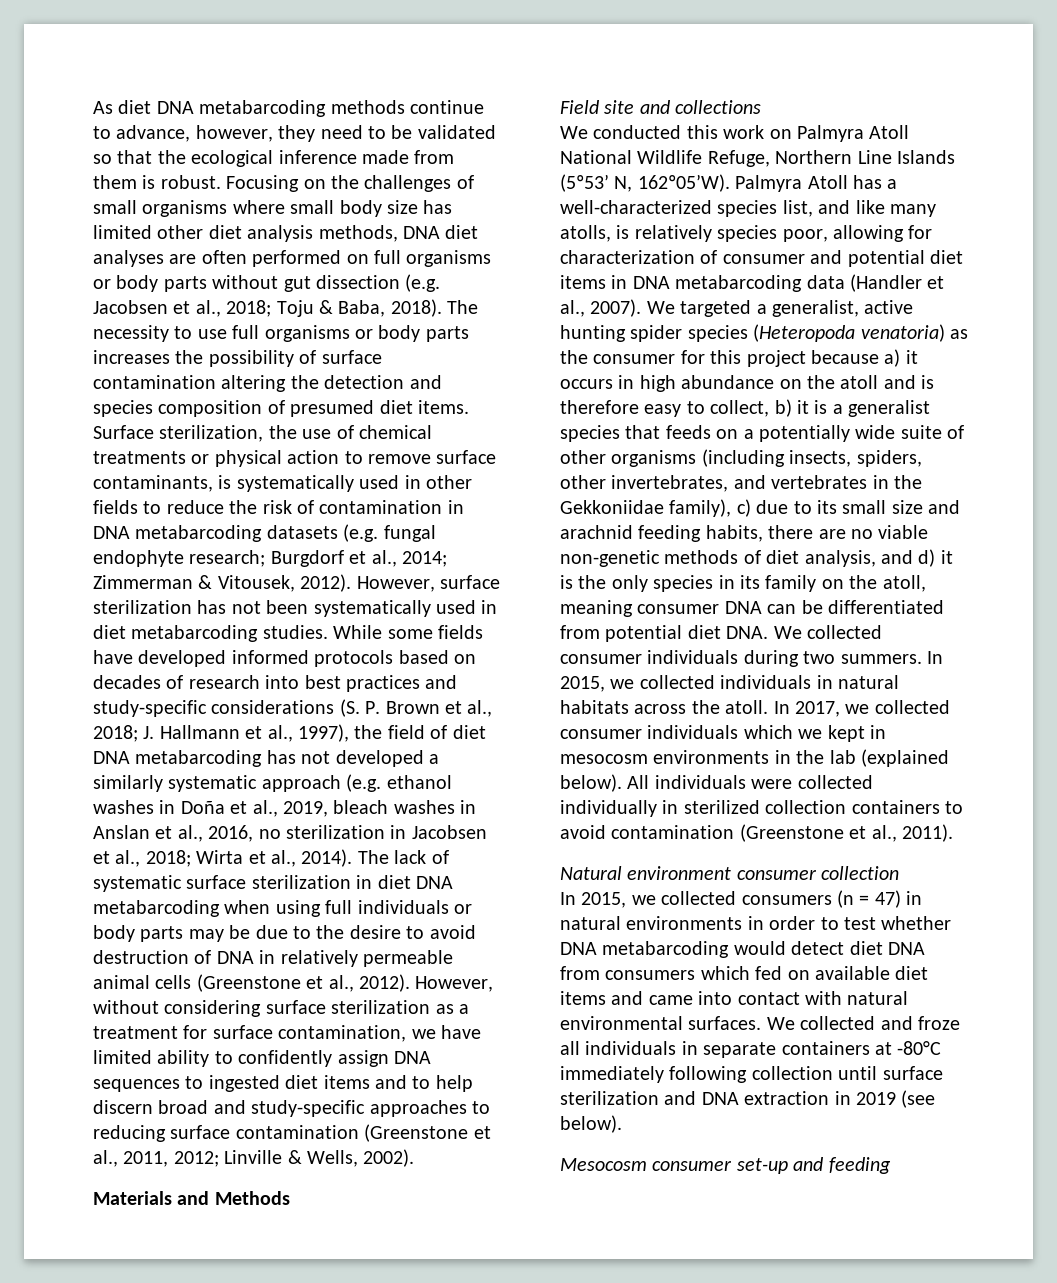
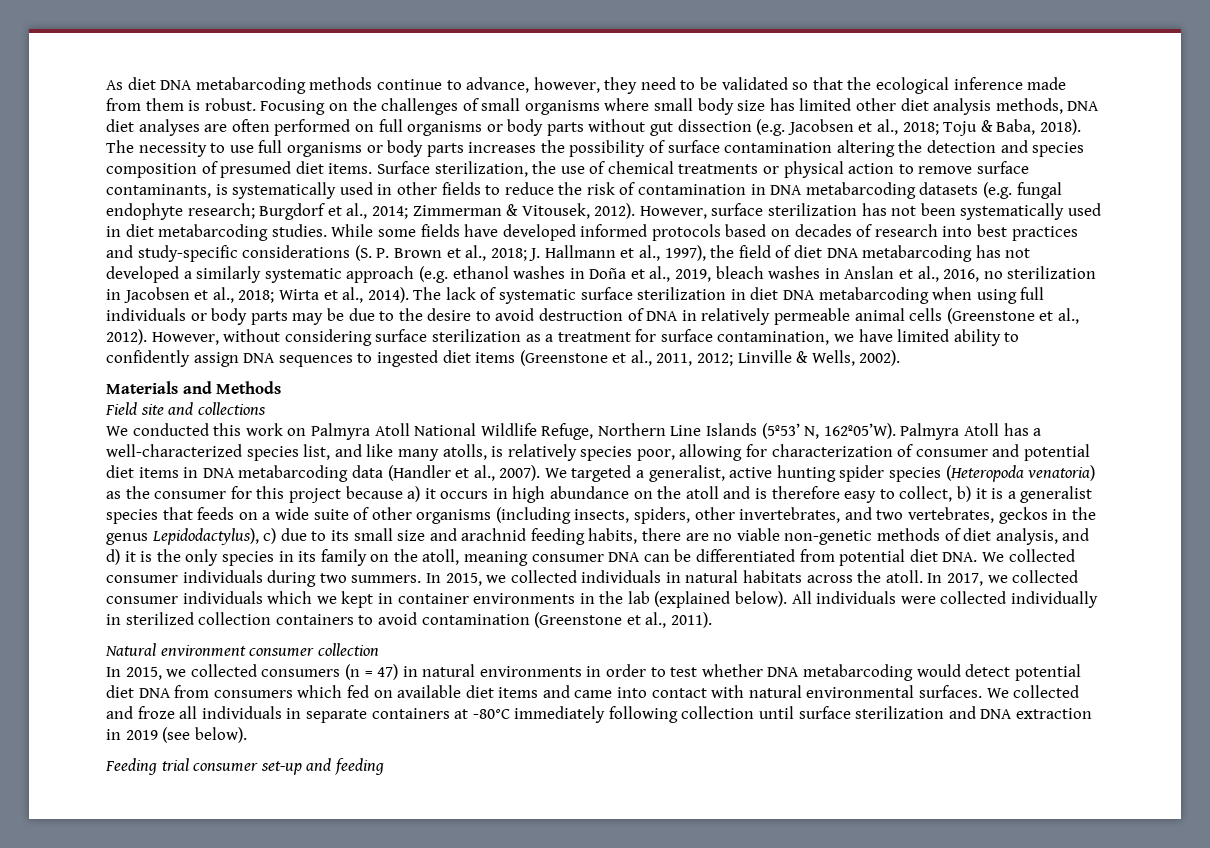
- However, without considering surface sterilization as a treatment for surface contamination, we have limited ability to confidently assign DNA sequences to ingested diet items and to help discern broad and study-specific approaches to reducing surface contamination (Greenstone et al., 2011, 2012; Linville & Wells, 2002).
+ However, without considering surface sterilization as a treatment for surface contamination, we have limited ability to confidently assign DNA sequences to ingested diet items (Greenstone et al., 2011, 2012; Linville & Wells, 2002).
- We targeted a generalist, active hunting spider species (Heteropoda venatoria) as the consumer for this project because a) it occurs in high abundance on the atoll and is therefore easy to collect, b) it is a generalist species that feeds on a potentially wide suite of other organisms (including insects, spiders, other invertebrates, and vertebrates in the Gekkoniidae family), c) due to its small size and arachnid feeding habits, there are no viable non-genetic methods of diet analysis, and d) it is the only species in its family on the atoll, meaning consumer DNA can be differentiated from potential diet DNA. We collected consumer individuals during two summers.
+ We targeted a generalist, active hunting spider species (Heteropoda venatoria) as the consumer for this project because a) it occurs in high abundance on the atoll and is therefore easy to collect, b) it is a generalist species that feeds on a wide suite of other organisms (including insects, spiders, other invertebrates, and two vertebrates, geckos in the genus Lepidodactylus), c) due to its small size and arachnid feeding habits, there are no viable non-genetic methods of diet analysis, and d) it is the only species in its family on the atoll, meaning consumer DNA can be differentiated from potential diet DNA. We collected consumer individuals during two summers.
- In 2017, we collected consumer individuals which we kept in mesocosm environments in the lab (explained below).
+ In 2017, we collected consumer individuals which we kept in container environments in the lab (explained below).
- In 2015, we collected consumers (n = 47) in natural environments in order to test whether DNA metabarcoding would detect diet DNA from consumers which fed on available diet items and came into contact with natural environmental surfaces.
+ In 2015, we collected consumers (n = 47) in natural environments in order to test whether DNA metabarcoding would detect potential diet DNA from consumers which fed on available diet items and came into contact with natural environmental surfaces.
- Mesocosm consumer set-up and feeding
+ Feeding trial consumer set-up and feeding

